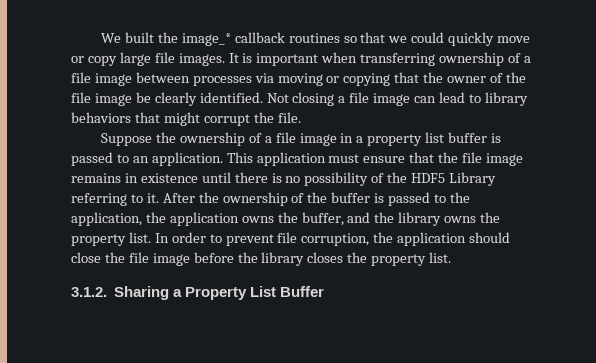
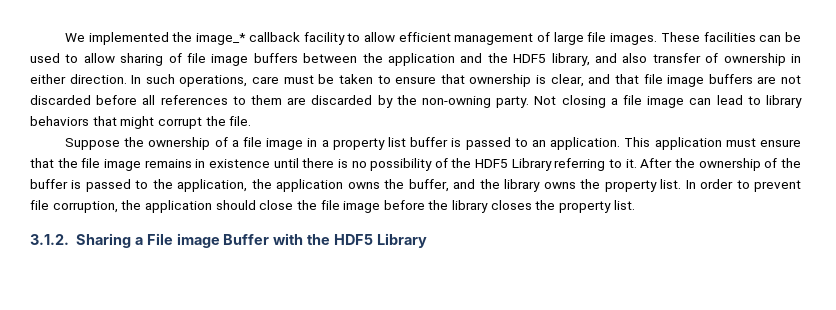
- We built the image_* callback routines so that we could quickly move or copy large file images. It is important when transferring ownership of a file image between processes via moving or copying that the owner of the file image be clearly identified.
+ We implemented the image_* callback facility to allow efficient management of large file images. These facilities can be used to allow sharing of file image buffers between the application and the HDF5 library, and also transfer of ownership in either direction. In such operations, care must be taken to ensure that ownership is clear, and that file image buffers are not discarded before all references to them are discarded by the non-owning party.
- 3.1.2. Sharing a Property List Buffer
+ 3.1.2. Sharing a File image Buffer with the HDF5 Library

